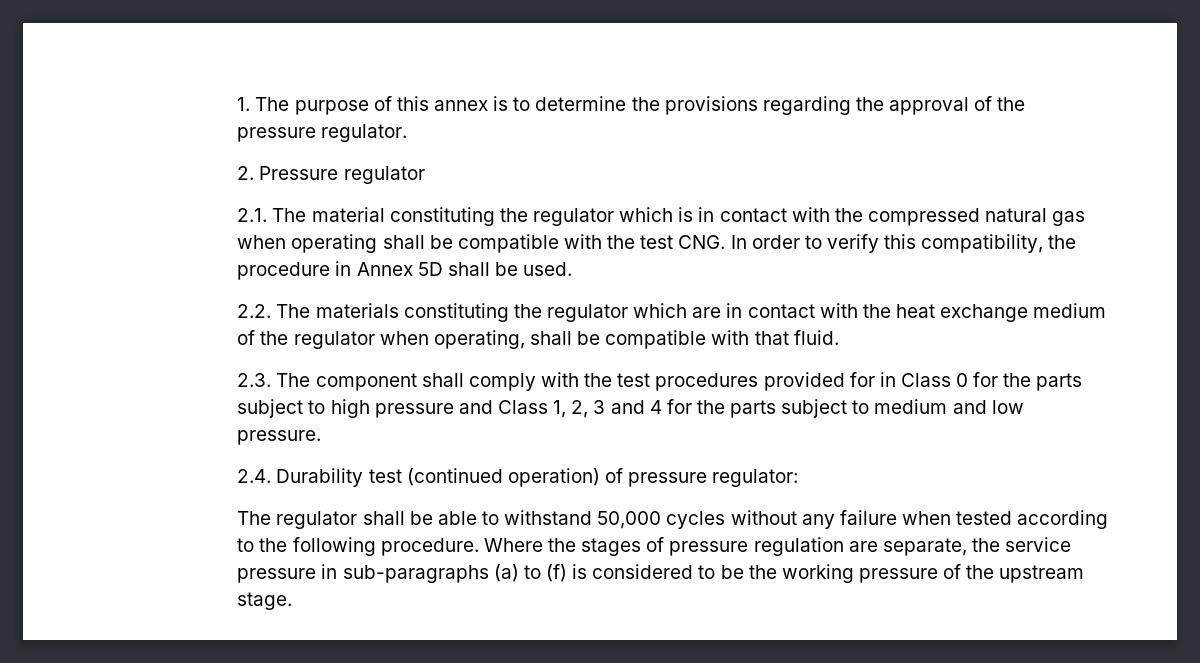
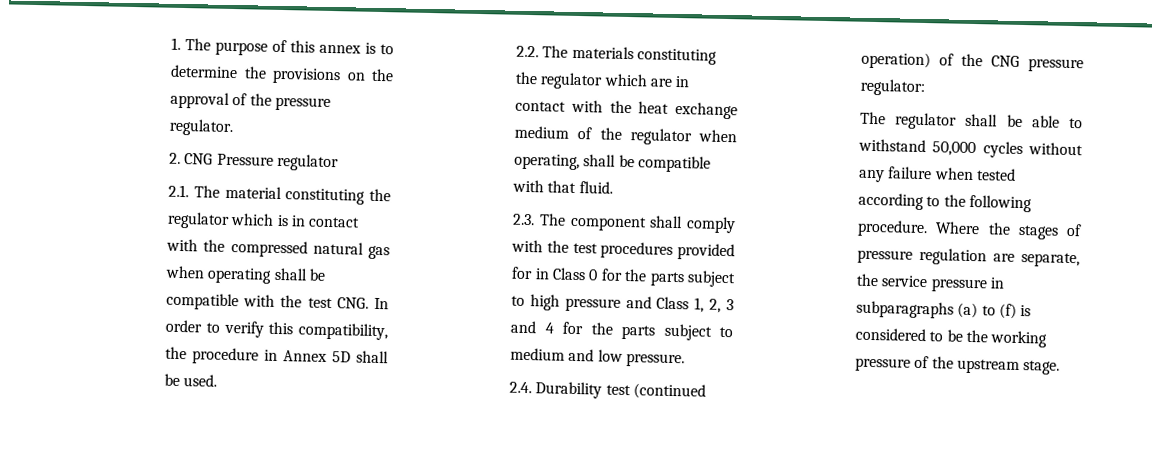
- 1. The purpose of this annex is to determine the provisions regarding the approval of the pressure regulator.
+ 1. The purpose of this annex is to determine the provisions on the approval of the pressure regulator.
- 2. Pressure regulator
+ 2. CNG Pressure regulator
- 2.4. Durability test (continued operation) of pressure regulator:
+ 2.4. Durability test (continued operation) of the CNG pressure regulator:
- Where the stages of pressure regulation are separate, the service pressure in sub-paragraphs (a) to (f) is considered to be the working pressure of the upstream stage.
+ Where the stages of pressure regulation are separate, the service pressure in subparagraphs (a) to (f) is considered to be the working pressure of the upstream stage.

